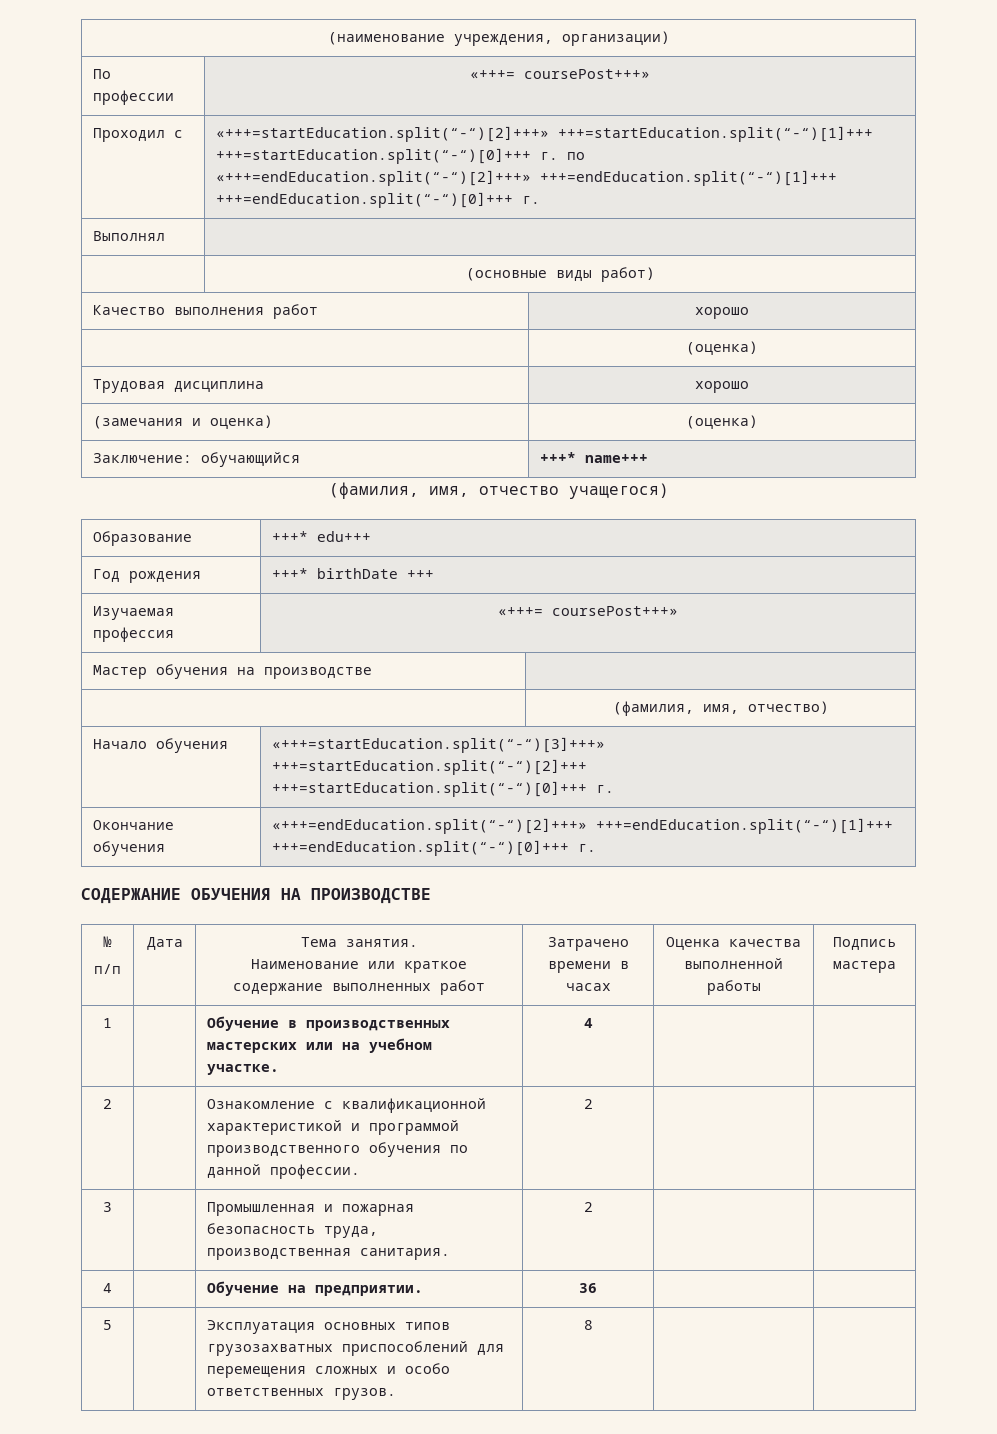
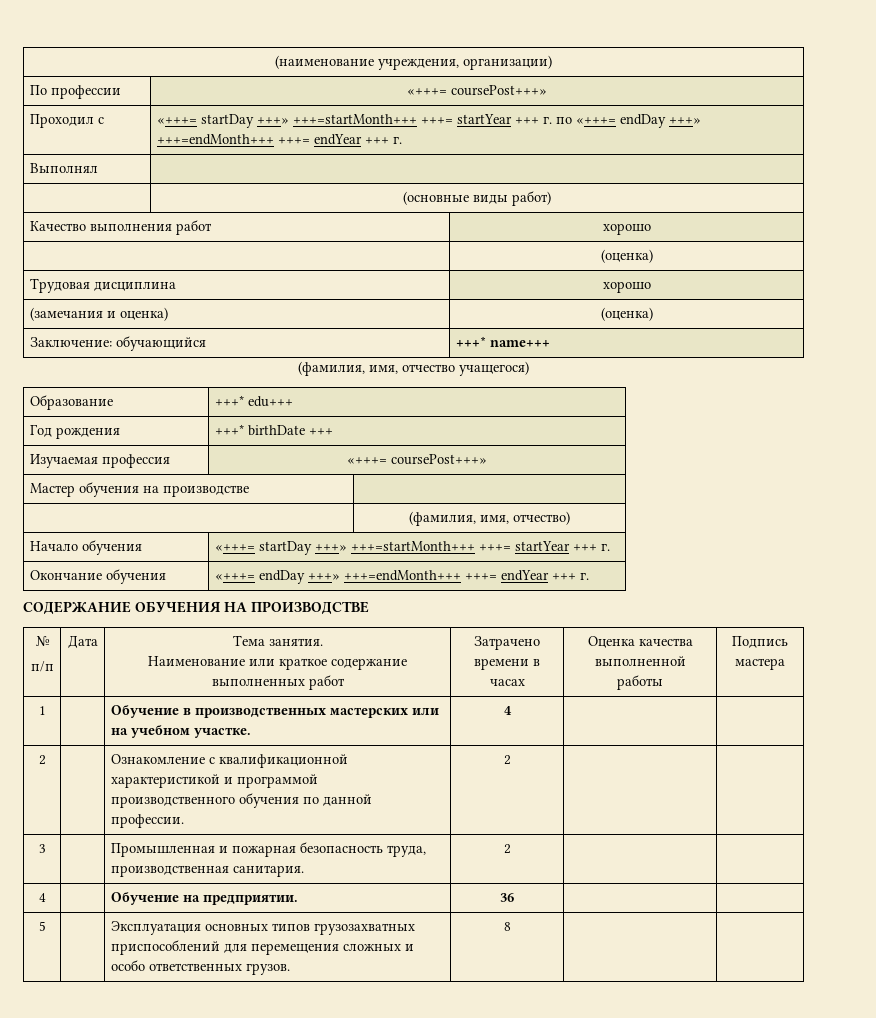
- Проходил с | «+++=startEducation.split(“-“)[2]+++» +++=startEducation.split(“-“)[1]+++ +++=startEducation.split(“-“)[0]+++ г. по «+++=endEducation.split(“-“)[2]+++» +++=endEducation.split(“-“)[1]+++ +++=endEducation.split(“-“)[0]+++ г.
+ Проходил с | «+++= startDay +++» +++=startMonth+++ +++= startYear +++ г. по «+++= endDay +++» +++=endMonth+++ +++= endYear +++ г.
- Начало обучения | «+++=startEducation.split(“-“)[3]+++» +++=startEducation.split(“-“)[2]+++ +++=startEducation.split(“-“)[0]+++ г.
- Окончание обучения | «+++=endEducation.split(“-“)[2]+++» +++=endEducation.split(“-“)[1]+++ +++=endEducation.split(“-“)[0]+++ г.
+ Начало обучения | «+++= startDay +++» +++=startMonth+++ +++= startYear +++ г.
+ Окончание обучения | «+++= endDay +++» +++=endMonth+++ +++= endYear +++ г.

